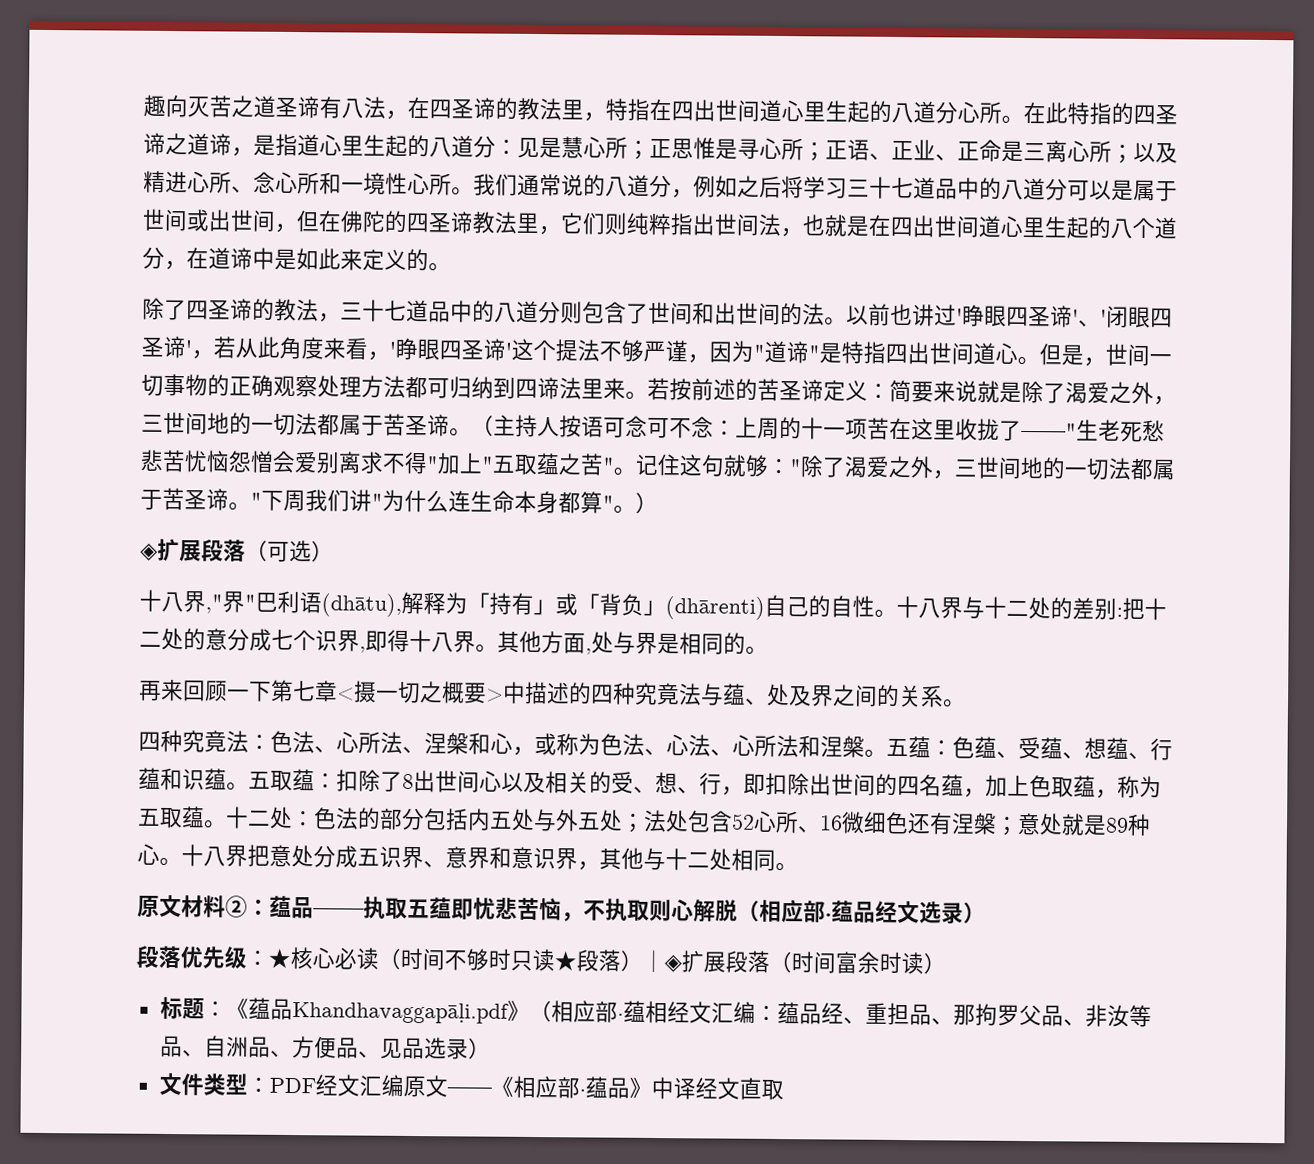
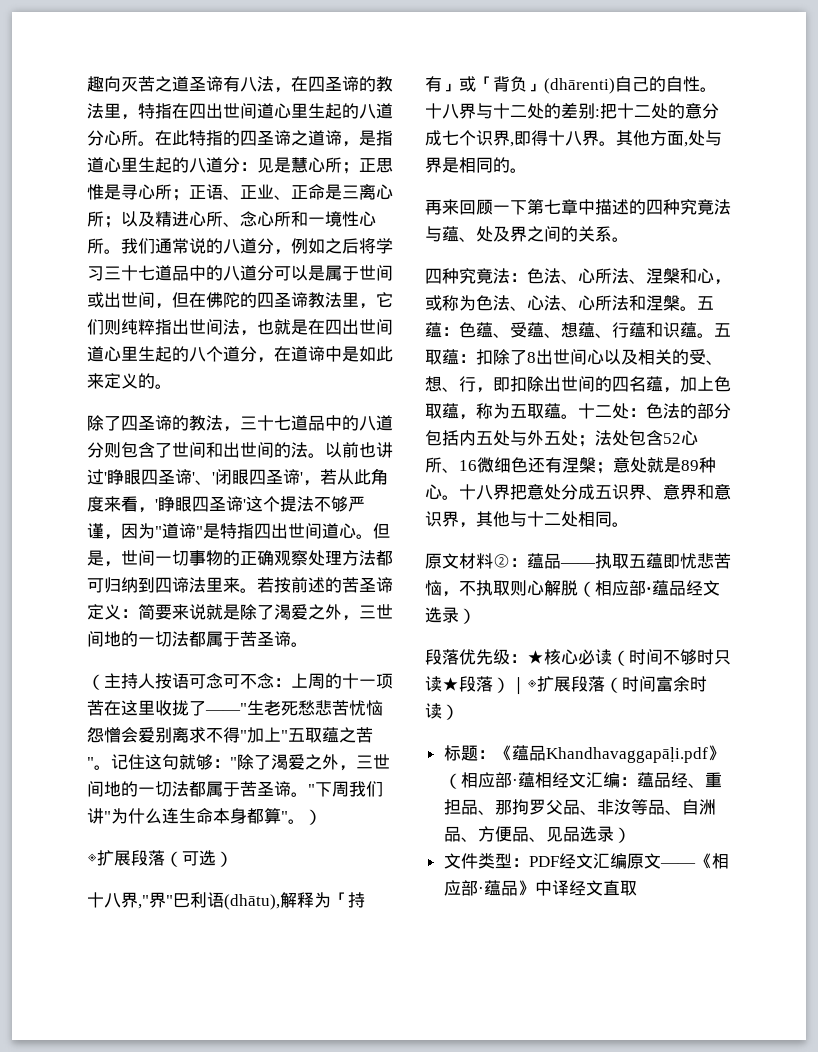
- 若按前述的苦圣谛定义：简要来说就是除了渴爱之外，三世间地的一切法都属于苦圣谛。（主持人按语可念可不念：上周的十一项苦在这里收拢了——"生老死愁悲苦忧恼怨憎会爱别离求不得"加上"五取蕴之苦"。
+ 若按前述的苦圣谛定义：简要来说就是除了渴爱之外，三世间地的一切法都属于苦圣谛。
+ （主持人按语可念可不念：上周的十一项苦在这里收拢了——"生老死愁悲苦忧恼怨憎会爱别离求不得"加上"五取蕴之苦"。
- 再来回顾一下第七章<摄一切之概要>中描述的四种究竟法与蕴、处及界之间的关系。
+ 再来回顾一下第七章中描述的四种究竟法与蕴、处及界之间的关系。

